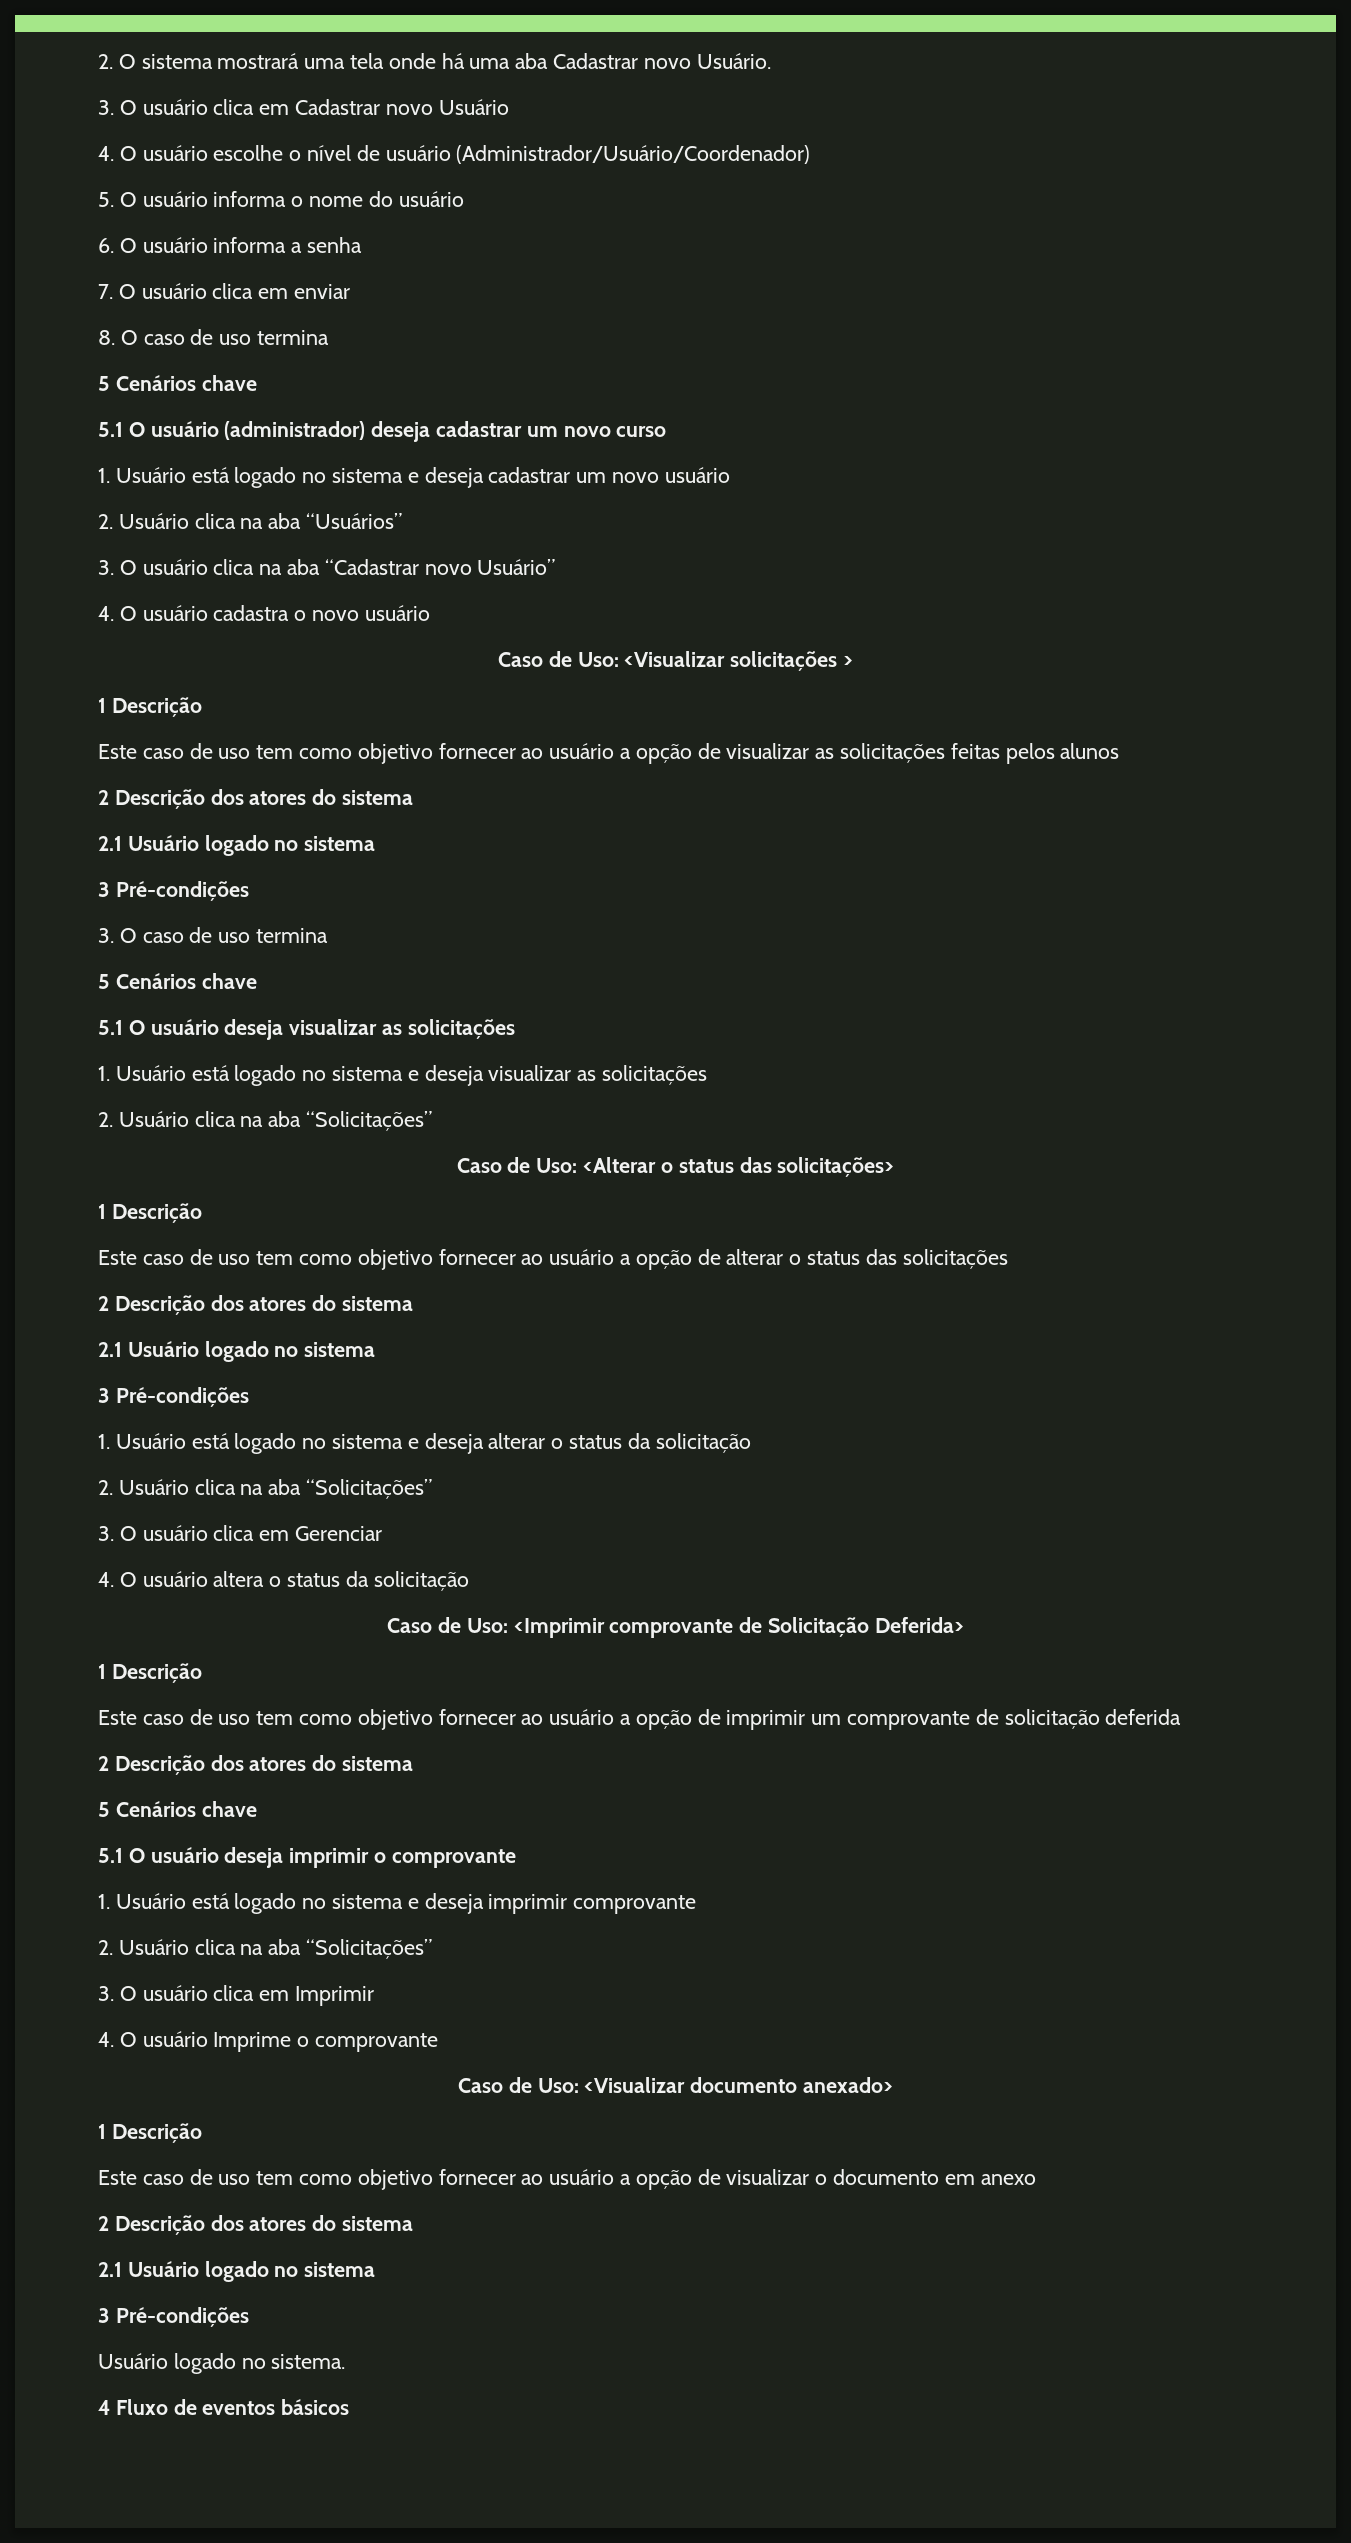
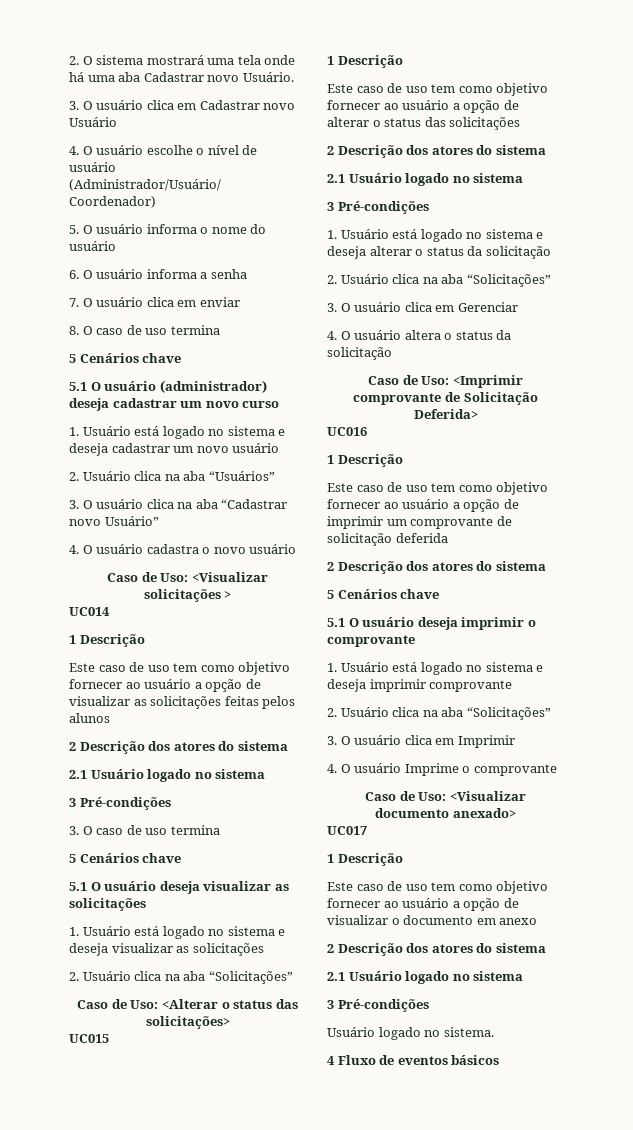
+ UC014
+ UC015
+ UC016
+ UC017

